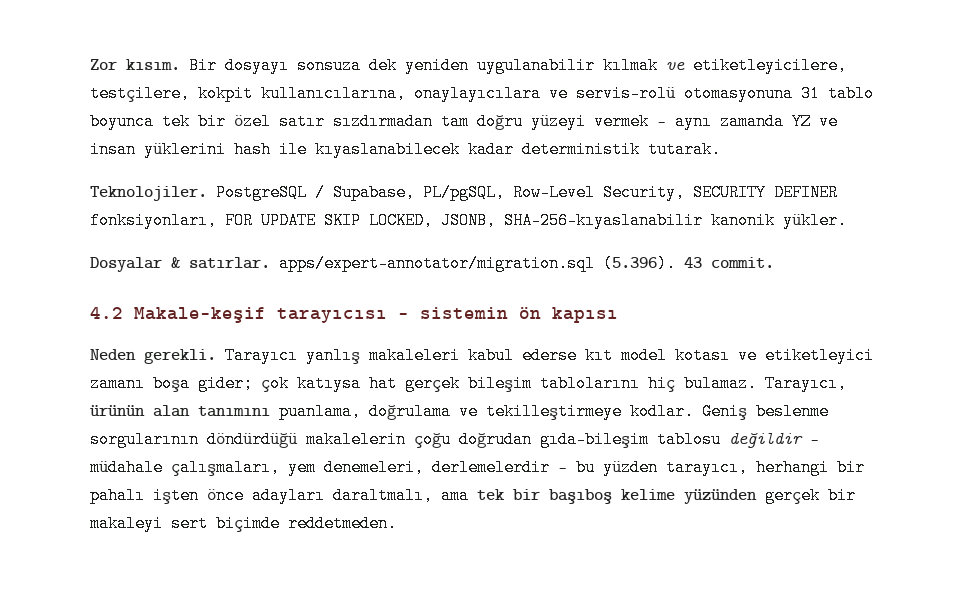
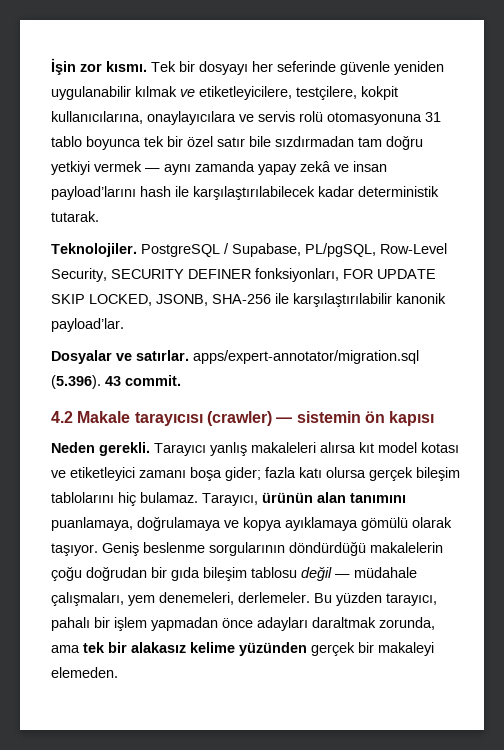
- Zor kısım. Bir dosyayı sonsuza dek yeniden uygulanabilir kılmak ve etiketleyicilere, testçilere, kokpit kullanıcılarına, onaylayıcılara ve servis-rolü otomasyonuna 31 tablo boyunca tek bir özel satır sızdırmadan tam doğru yüzeyi vermek — aynı zamanda YZ ve insan yüklerini hash ile kıyaslanabilecek kadar deterministik tutarak.
+ İşin zor kısmı. Tek bir dosyayı her seferinde güvenle yeniden uygulanabilir kılmak ve etiketleyicilere, testçilere, kokpit kullanıcılarına, onaylayıcılara ve servis rolü otomasyonuna 31 tablo boyunca tek bir özel satır bile sızdırmadan tam doğru yetkiyi vermek — aynı zamanda yapay zekâ ve insan payload’larını hash ile karşılaştırılabilecek kadar deterministik tutarak.
- PostgreSQL / Supabase, PL/pgSQL, Row-Level Security, SECURITY DEFINER fonksiyonları, FOR UPDATE SKIP LOCKED, JSONB, SHA-256-kıyaslanabilir kanonik yükler.
+ PostgreSQL / Supabase, PL/pgSQL, Row-Level Security, SECURITY DEFINER fonksiyonları, FOR UPDATE SKIP LOCKED, JSONB, SHA-256 ile karşılaştırılabilir kanonik payload’lar.
- Dosyalar & satırlar. apps/expert-annotator/migration.sql (5.396). 43 commit.
+ Dosyalar ve satırlar. apps/expert-annotator/migration.sql (5.396). 43 commit.
- 4.2 Makale-keşif tarayıcısı — sistemin ön kapısı
+ 4.2 Makale tarayıcısı (crawler) — sistemin ön kapısı
- Tarayıcı yanlış makaleleri kabul ederse kıt model kotası ve etiketleyici zamanı boşa gider; çok katıysa hat gerçek bileşim tablolarını hiç bulamaz.
+ Tarayıcı yanlış makaleleri alırsa kıt model kotası ve etiketleyici zamanı boşa gider; fazla katı olursa gerçek bileşim tablolarını hiç bulamaz.
- Tarayıcı, ürünün alan tanımını puanlama, doğrulama ve tekilleştirmeye kodlar.
+ Tarayıcı, ürünün alan tanımını puanlamaya, doğrulamaya ve kopya ayıklamaya gömülü olarak taşıyor.
- Geniş beslenme sorgularının döndürdüğü makalelerin çoğu doğrudan gıda-bileşim tablosu değildir — müdahale çalışmaları, yem denemeleri, derlemelerdir — bu yüzden tarayıcı, herhangi bir pahalı işten önce adayları daraltmalı, ama tek bir başıboş kelime yüzünden gerçek bir makaleyi sert biçimde reddetmeden.
+ Geniş beslenme sorgularının döndürdüğü makalelerin çoğu doğrudan bir gıda bileşim tablosu değil — müdahale çalışmaları, yem denemeleri, derlemeler. Bu yüzden tarayıcı, pahalı bir işlem yapmadan önce adayları daraltmak zorunda, ama tek bir alakasız kelime yüzünden gerçek bir makaleyi elemeden.

